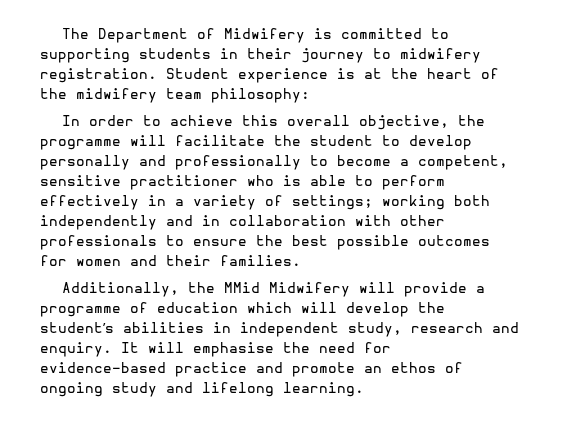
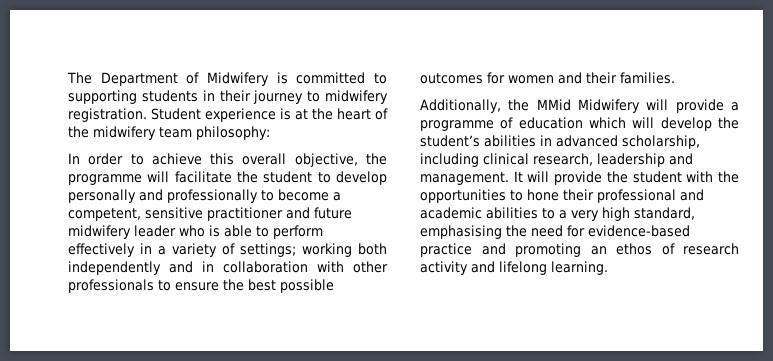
- In order to achieve this overall objective, the programme will facilitate the student to develop personally and professionally to become a competent, sensitive practitioner who is able to perform effectively in a variety of settings; working both independently and in collaboration with other professionals to ensure the best possible outcomes for women and their families.
+ In order to achieve this overall objective, the programme will facilitate the student to develop personally and professionally to become a competent, sensitive practitioner and future midwifery leader who is able to perform effectively in a variety of settings; working both independently and in collaboration with other professionals to ensure the best possible outcomes for women and their families.
- Additionally, the MMid Midwifery will provide a programme of education which will develop the student’s abilities in independent study, research and enquiry. It will emphasise the need for evidence-based practice and promote an ethos of ongoing study and lifelong learning.
+ Additionally, the MMid Midwifery will provide a programme of education which will develop the student’s abilities in advanced scholarship, including clinical research, leadership and management. It will provide the student with the opportunities to hone their professional and academic abilities to a very high standard, emphasising the need for evidence-based practice and promoting an ethos of research activity and lifelong learning.

